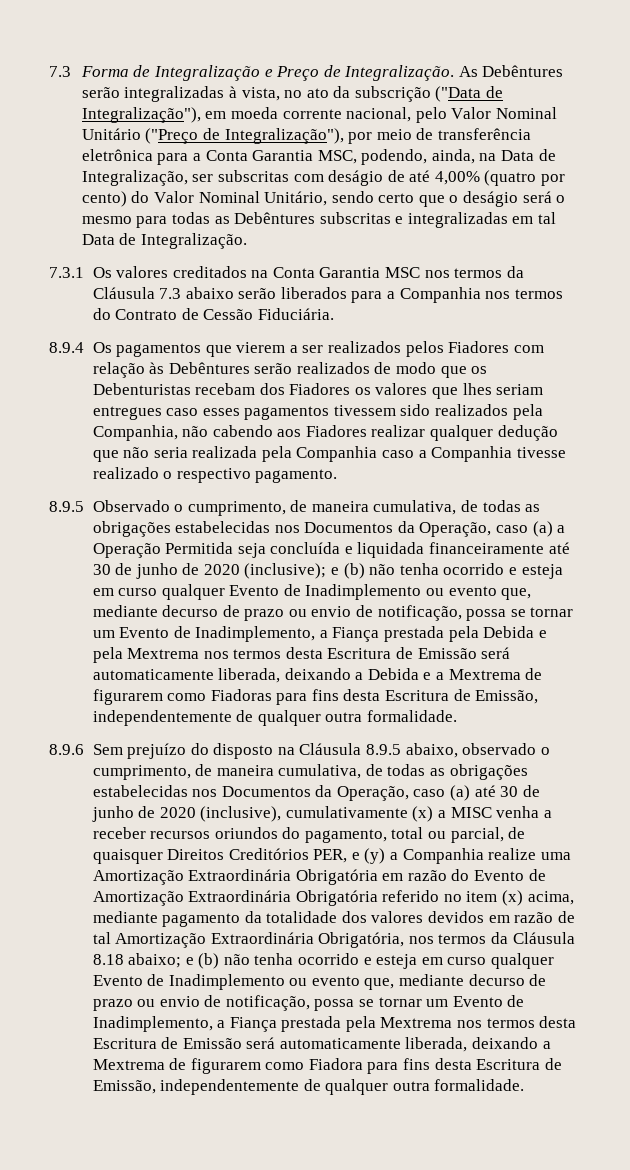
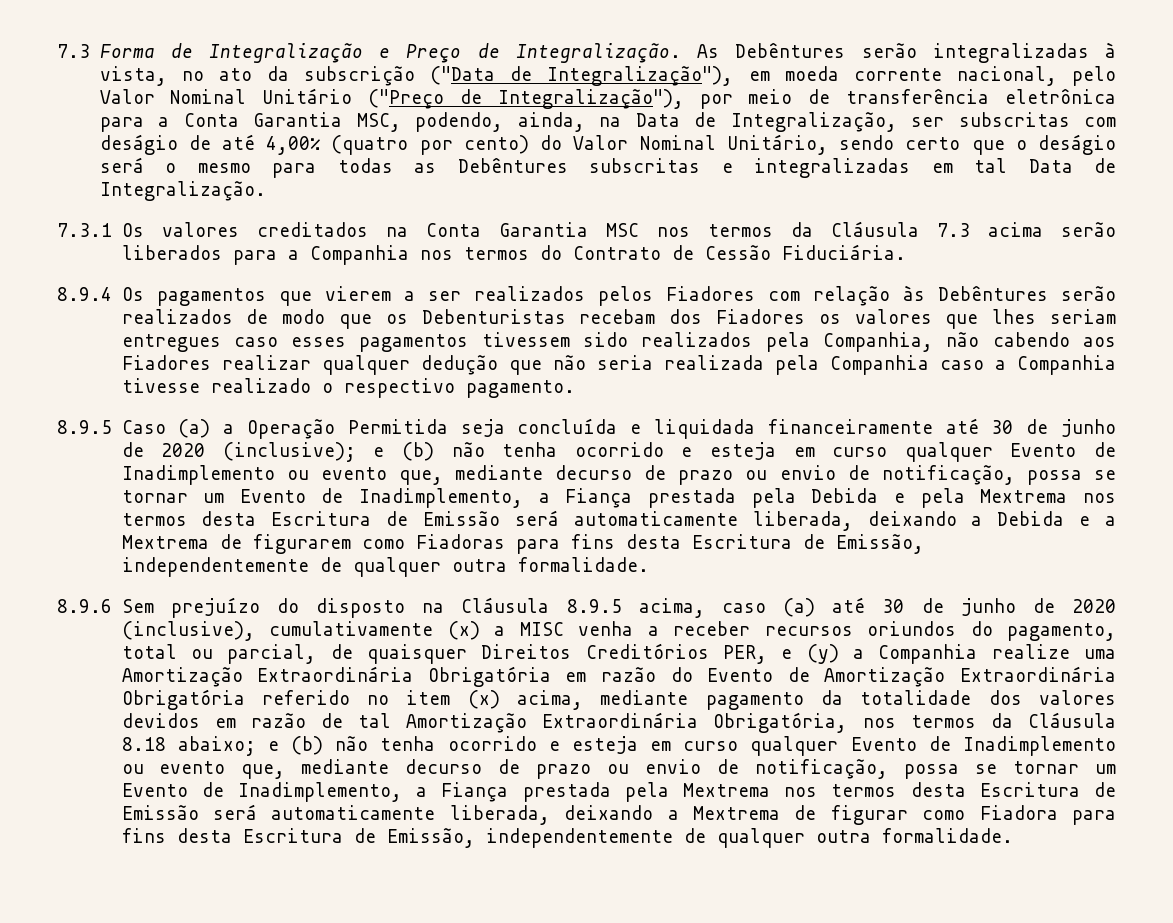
- 7.3.1 Os valores creditados na Conta Garantia MSC nos termos da Cláusula 7.3 abaixo serão liberados para a Companhia nos termos do Contrato de Cessão Fiduciária.
+ 7.3.1 Os valores creditados na Conta Garantia MSC nos termos da Cláusula 7.3 acima serão liberados para a Companhia nos termos do Contrato de Cessão Fiduciária.
- 8.9.5 Observado o cumprimento, de maneira cumulativa, de todas as obrigações estabelecidas nos Documentos da Operação, caso (a) a Operação Permitida seja concluída e liquidada financeiramente até 30 de junho de 2020 (inclusive);
+ 8.9.5 Caso (a) a Operação Permitida seja concluída e liquidada financeiramente até 30 de junho de 2020 (inclusive);
- 8.9.6 Sem prejuízo do disposto na Cláusula 8.9.5 abaixo, observado o cumprimento, de maneira cumulativa, de todas as obrigações estabelecidas nos Documentos da Operação, caso (a) até 30 de junho de 2020 (inclusive), cumulativamente (x) a MISC venha a receber recursos oriundos do pagamento, total ou parcial, de quaisquer Direitos Creditórios PER, e (y) a Companhia realize uma Amortização Extraordinária Obrigatória em razão do Evento de Amortização Extraordinária Obrigatória referido no item (x) acima, mediante pagamento da totalidade dos valores devidos em razão de tal Amortização Extraordinária Obrigatória, nos termos da Cláusula 8.18 abaixo;
+ 8.9.6 Sem prejuízo do disposto na Cláusula 8.9.5 acima, caso (a) até 30 de junho de 2020 (inclusive), cumulativamente (x) a MISC venha a receber recursos oriundos do pagamento, total ou parcial, de quaisquer Direitos Creditórios PER, e (y) a Companhia realize uma Amortização Extraordinária Obrigatória em razão do Evento de Amortização Extraordinária Obrigatória referido no item (x) acima, mediante pagamento da totalidade dos valores devidos em razão de tal Amortização Extraordinária Obrigatória, nos termos da Cláusula 8.18 abaixo;
- e (b) não tenha ocorrido e esteja em curso qualquer Evento de Inadimplemento ou evento que, mediante decurso de prazo ou envio de notificação, possa se tornar um Evento de Inadimplemento, a Fiança prestada pela Mextrema nos termos desta Escritura de Emissão será automaticamente liberada, deixando a Mextrema de figurarem como Fiadora para fins desta Escritura de Emissão, independentemente de qualquer outra formalidade.
+ e (b) não tenha ocorrido e esteja em curso qualquer Evento de Inadimplemento ou evento que, mediante decurso de prazo ou envio de notificação, possa se tornar um Evento de Inadimplemento, a Fiança prestada pela Mextrema nos termos desta Escritura de Emissão será automaticamente liberada, deixando a Mextrema de figurar como Fiadora para fins desta Escritura de Emissão, independentemente de qualquer outra formalidade.

